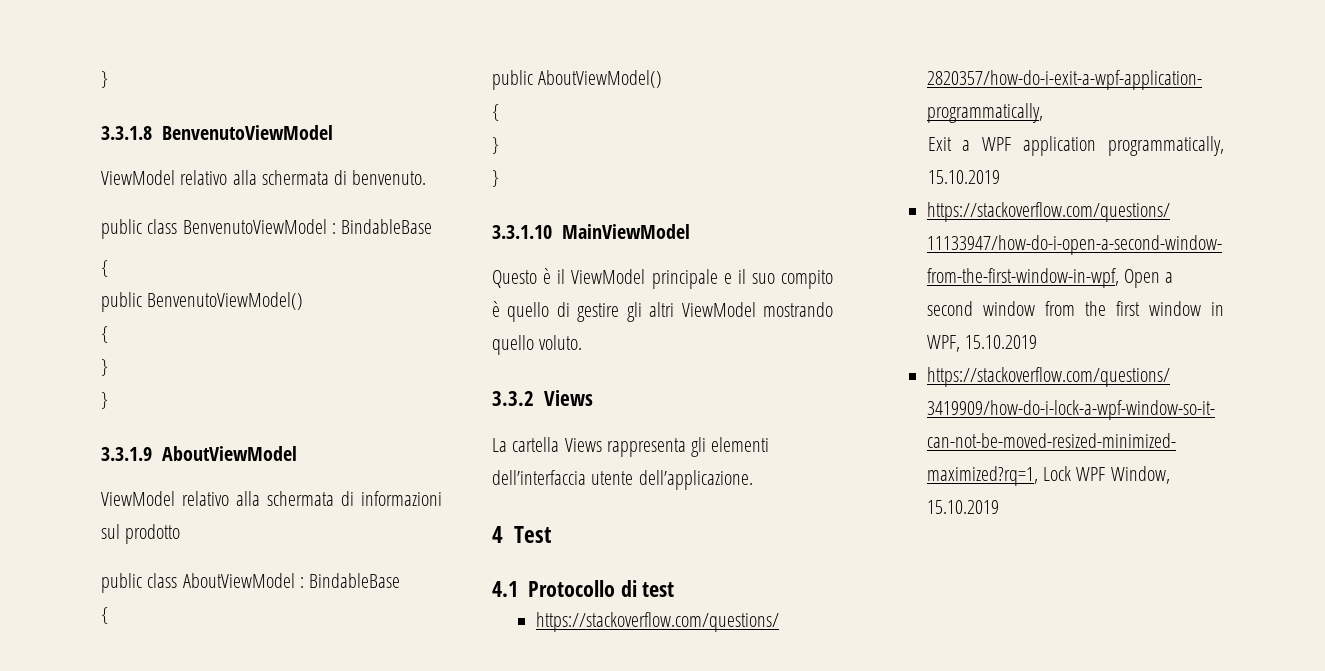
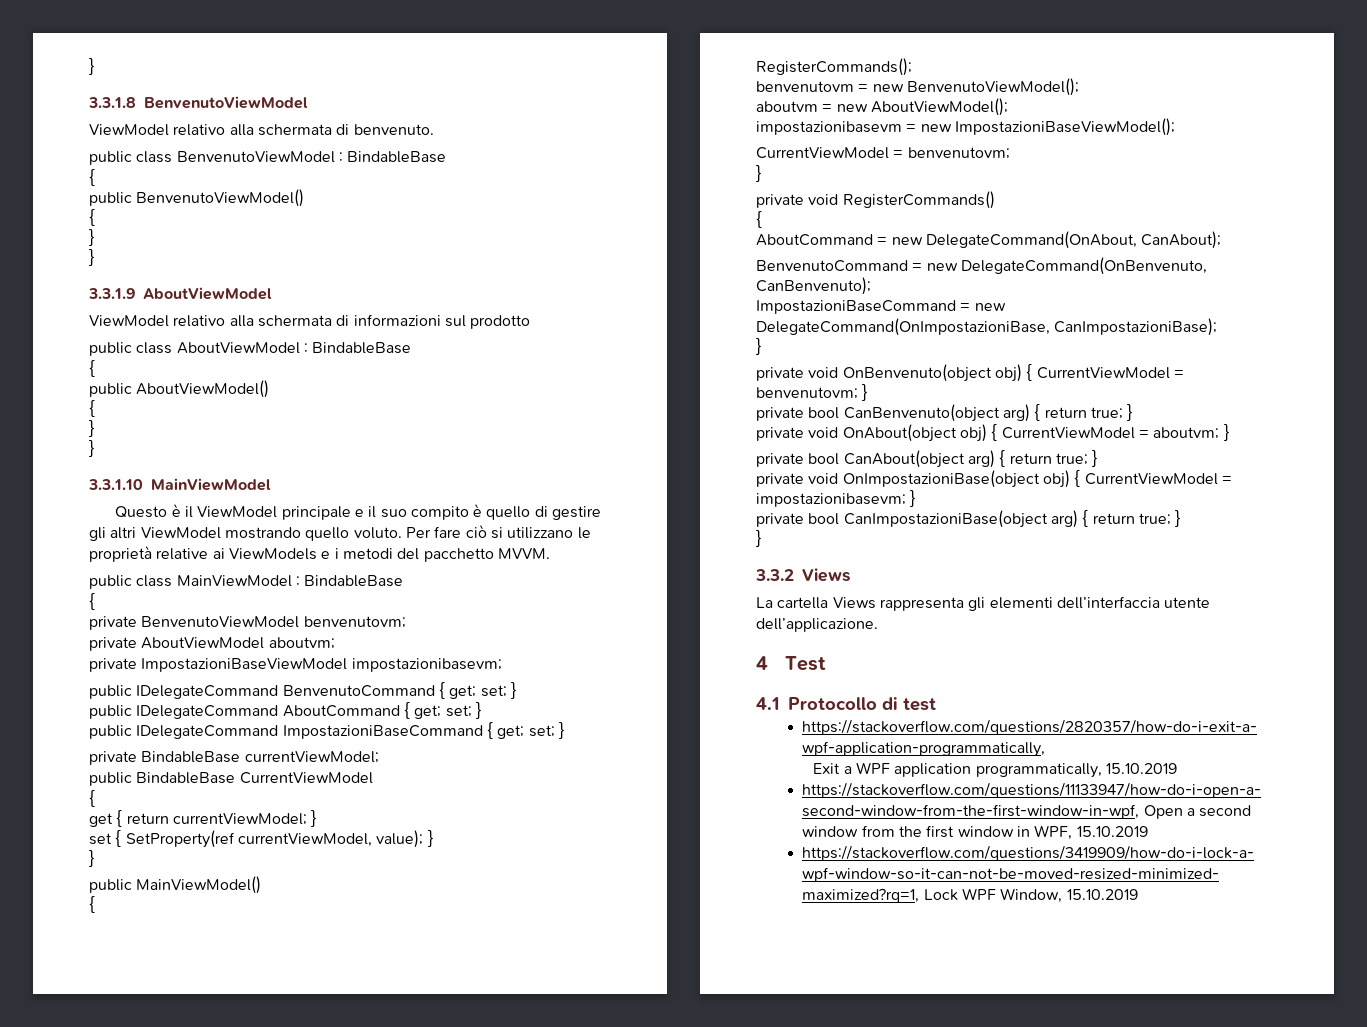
+ Per fare ciò si utilizzano le proprietà relative ai ViewModels e i metodi del pacchetto MVVM.
+ public class MainViewModel : BindableBase
+ {
+ private BenvenutoViewModel benvenutovm;
+ private AboutViewModel aboutvm;
+ private ImpostazioniBaseViewModel impostazionibasevm;
+ public IDelegateCommand BenvenutoCommand { get; set; }
+ public IDelegateCommand AboutCommand { get; set; }
+ public IDelegateCommand ImpostazioniBaseCommand { get; set; }
+ private BindableBase currentViewModel;
+ public BindableBase CurrentViewModel
+ {
+ get { return currentViewModel; }
+ set { SetProperty(ref currentViewModel, value); }
+ }
+ public MainViewModel()
+ {
+ RegisterCommands();
+ benvenutovm = new BenvenutoViewModel();
+ aboutvm = new AboutViewModel();
+ impostazionibasevm = new ImpostazioniBaseViewModel();
+ CurrentViewModel = benvenutovm;
+ }
+ private void RegisterCommands()
+ {
+ AboutCommand = new DelegateCommand(OnAbout, CanAbout);
+ BenvenutoCommand = new DelegateCommand(OnBenvenuto, CanBenvenuto);
+ ImpostazioniBaseCommand = new DelegateCommand(OnImpostazioniBase, CanImpostazioniBase);
+ }
+ private void OnBenvenuto(object obj) { CurrentViewModel = benvenutovm; }
+ private bool CanBenvenuto(object arg) { return true; }
+ private void OnAbout(object obj) { CurrentViewModel = aboutvm; }
+ private bool CanAbout(object arg) { return true; }
+ private void OnImpostazioniBase(object obj) { CurrentViewModel = impostazionibasevm; }
+ private bool CanImpostazioniBase(object arg) { return true; }
+ }

